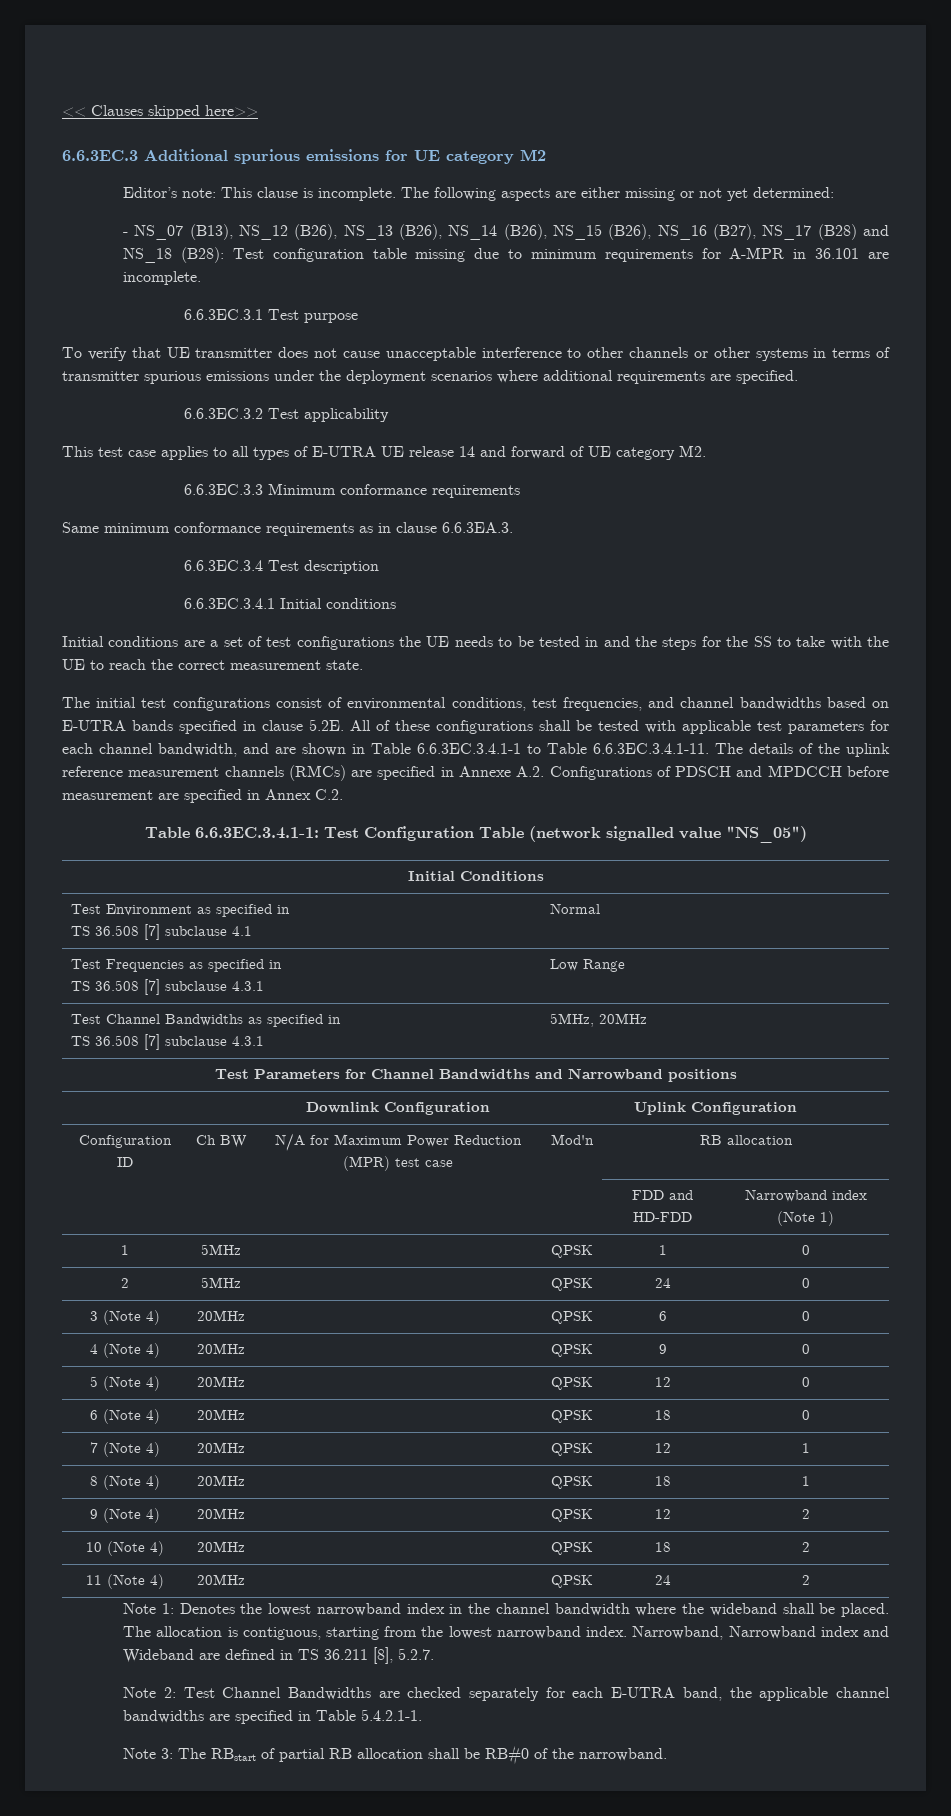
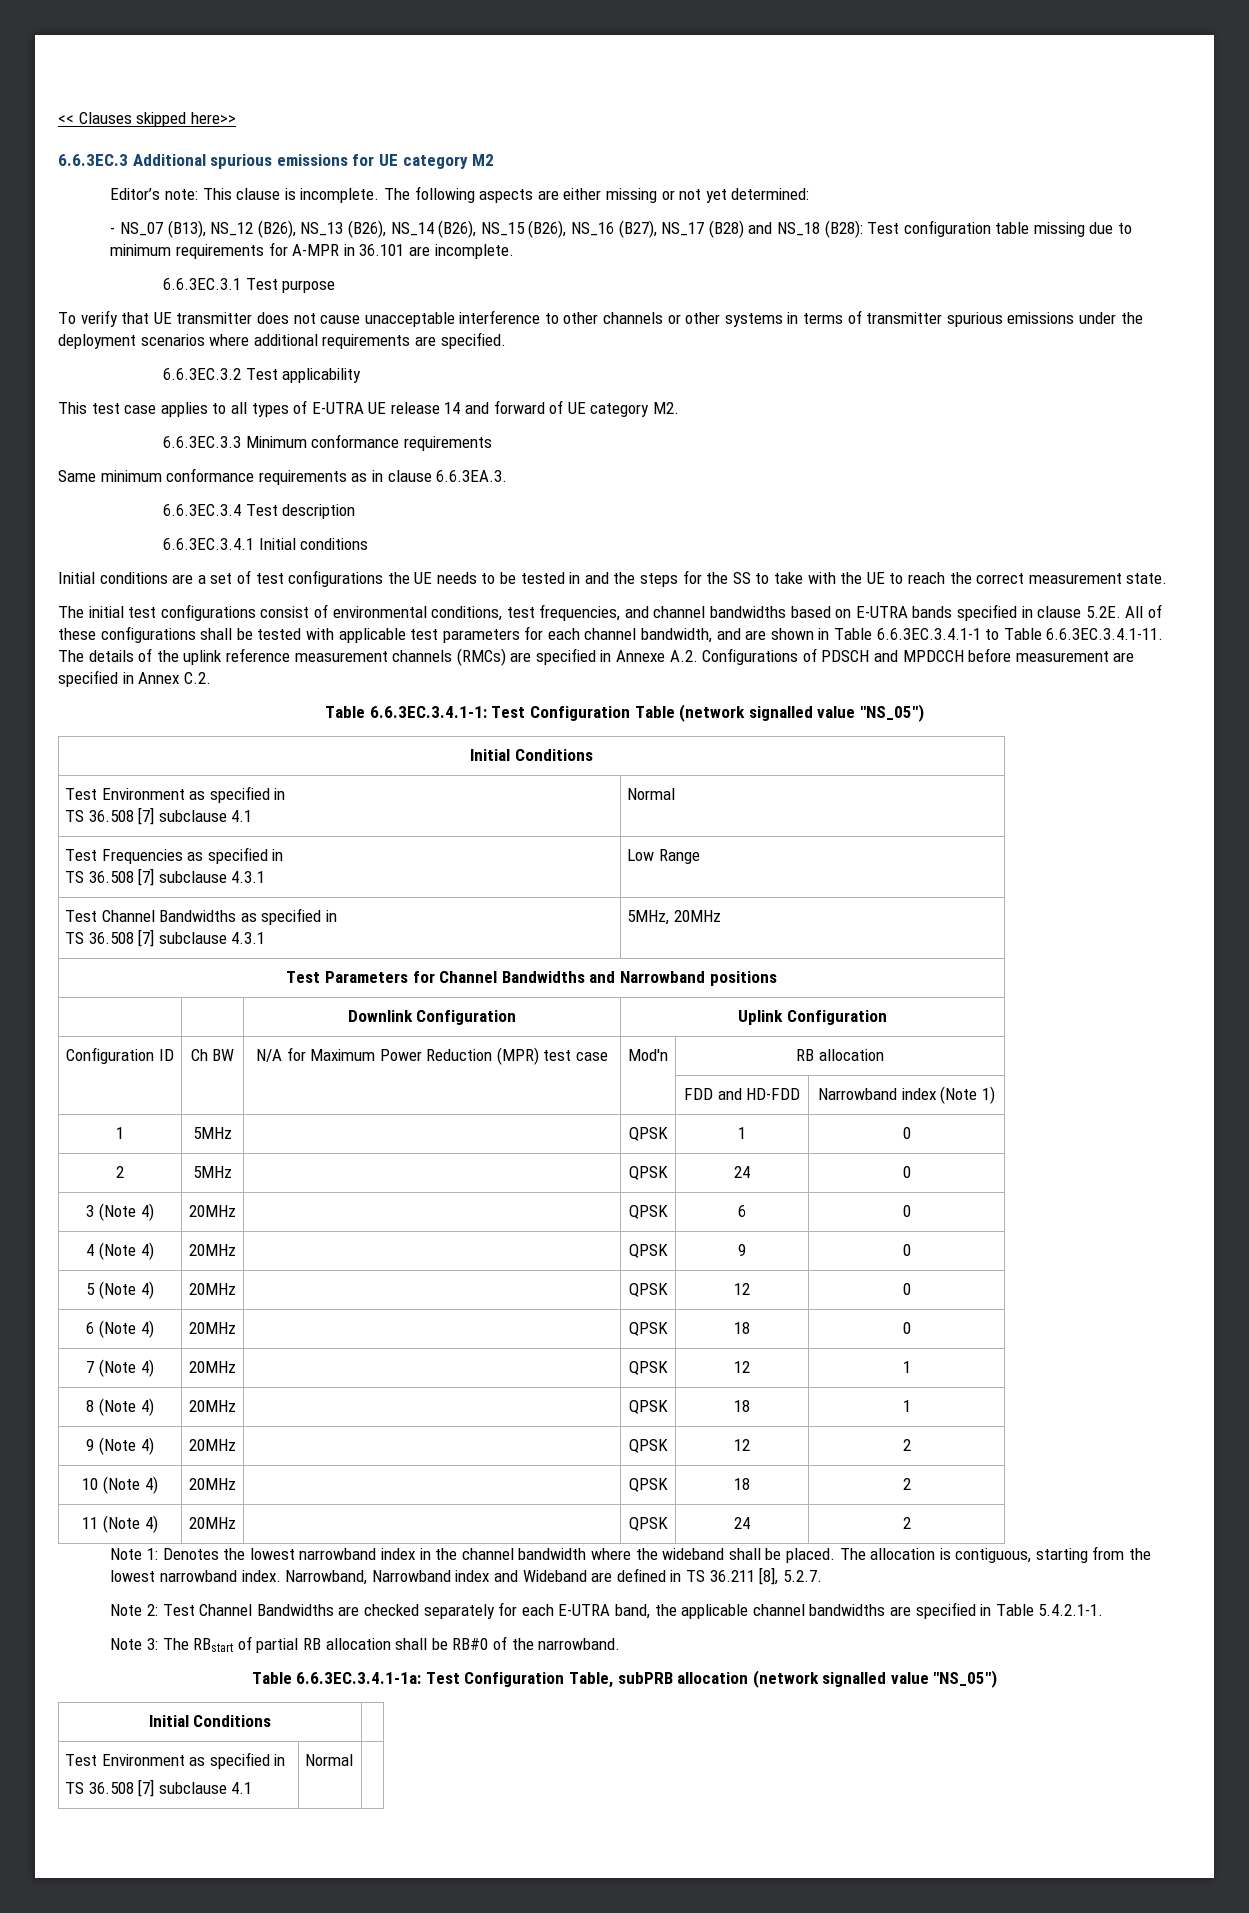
+ Table 6.6.3EC.3.4.1-1a: Test Configuration Table, subPRB allocation (network signalled value "NS_05")
+ Initial Conditions |
+ Test Environment as specified in
+ TS 36.508 [7] subclause 4.1 | Normal |

